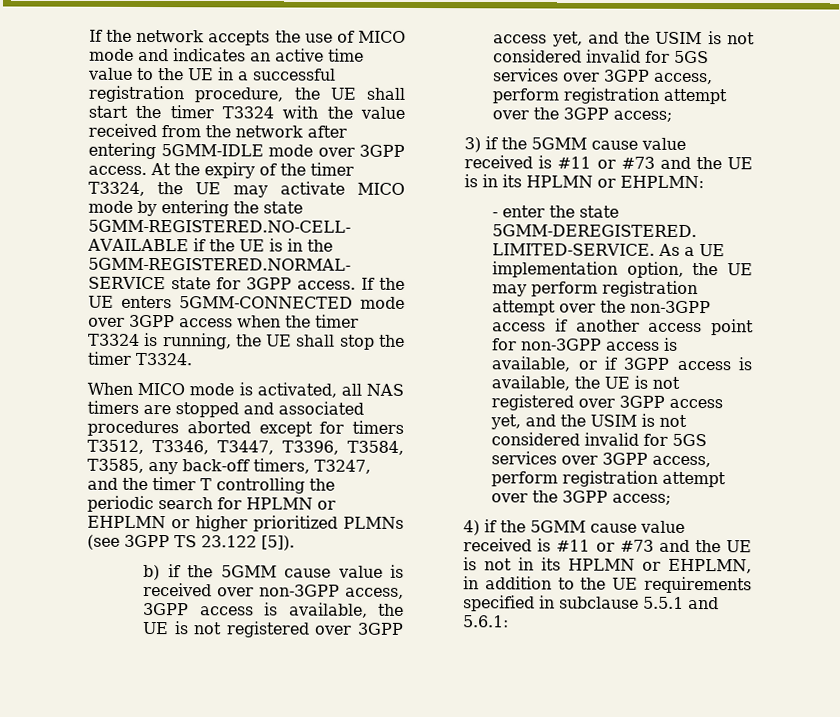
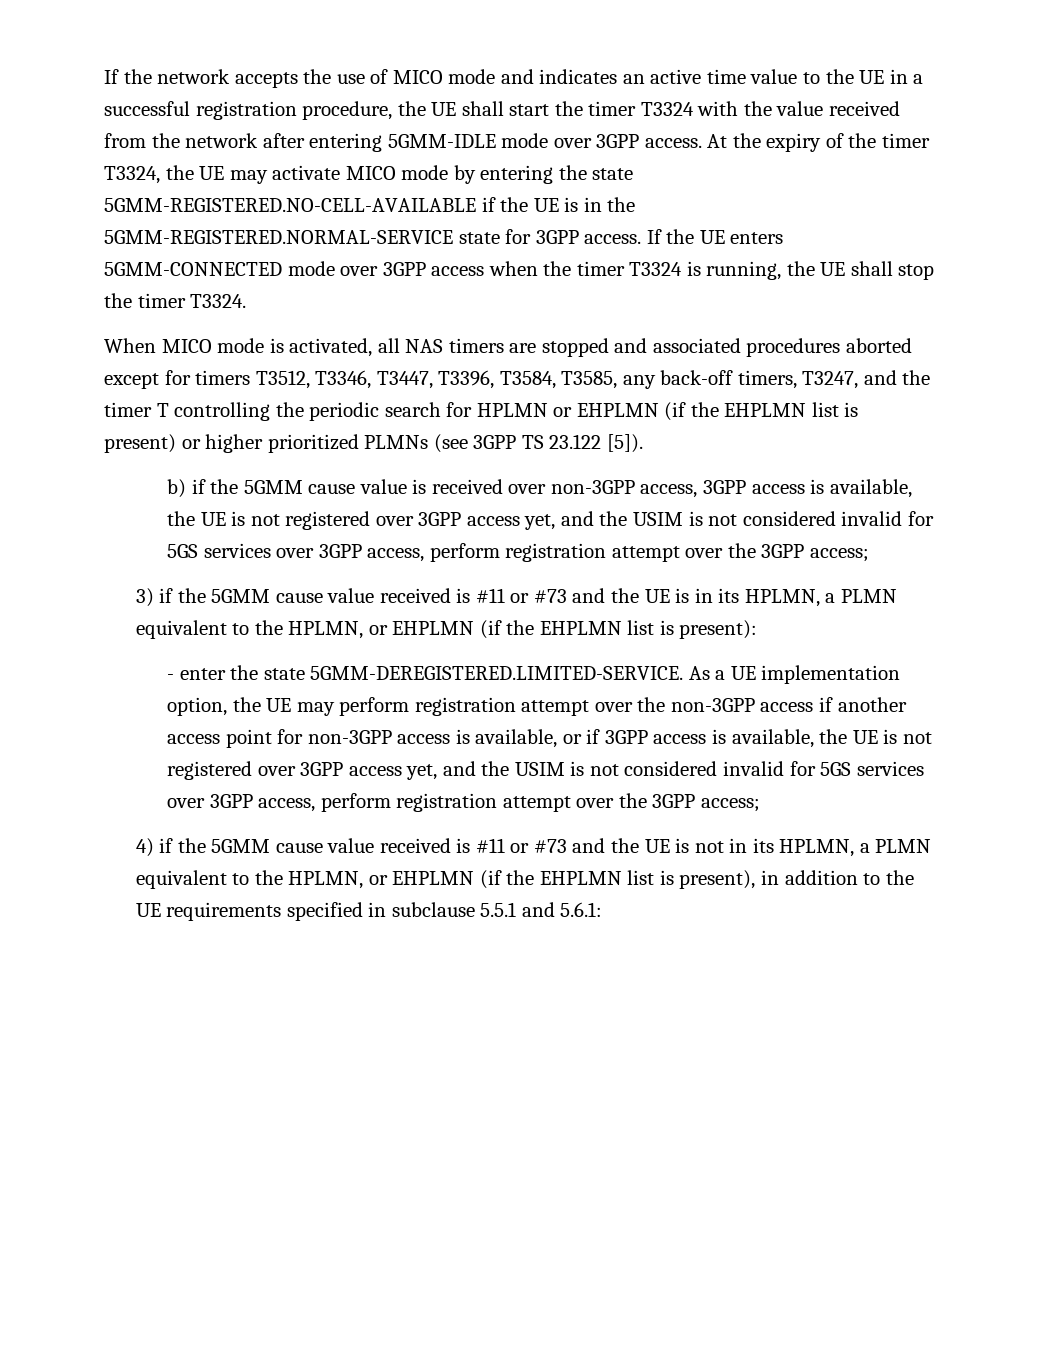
- When MICO mode is activated, all NAS timers are stopped and associated procedures aborted except for timers T3512, T3346, T3447, T3396, T3584, T3585, any back-off timers, T3247, and the timer T controlling the periodic search for HPLMN or EHPLMN or higher prioritized PLMNs (see 3GPP TS 23.122 [5]).
+ When MICO mode is activated, all NAS timers are stopped and associated procedures aborted except for timers T3512, T3346, T3447, T3396, T3584, T3585, any back-off timers, T3247, and the timer T controlling the periodic search for HPLMN or EHPLMN (if the EHPLMN list is present) or higher prioritized PLMNs (see 3GPP TS 23.122 [5]).
- 3) if the 5GMM cause value received is #11 or #73 and the UE is in its HPLMN or EHPLMN:
+ 3) if the 5GMM cause value received is #11 or #73 and the UE is in its HPLMN, a PLMN equivalent to the HPLMN, or EHPLMN (if the EHPLMN list is present):
- 4) if the 5GMM cause value received is #11 or #73 and the UE is not in its HPLMN or EHPLMN, in addition to the UE requirements specified in subclause 5.5.1 and 5.6.1:
+ 4) if the 5GMM cause value received is #11 or #73 and the UE is not in its HPLMN, a PLMN equivalent to the HPLMN, or EHPLMN (if the EHPLMN list is present), in addition to the UE requirements specified in subclause 5.5.1 and 5.6.1:

